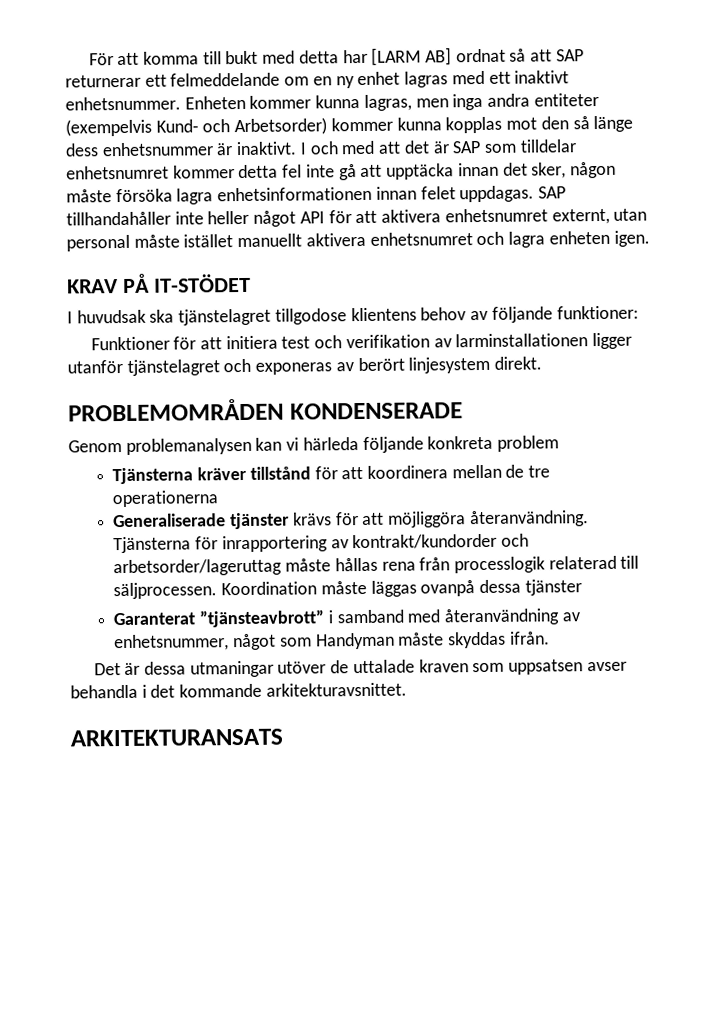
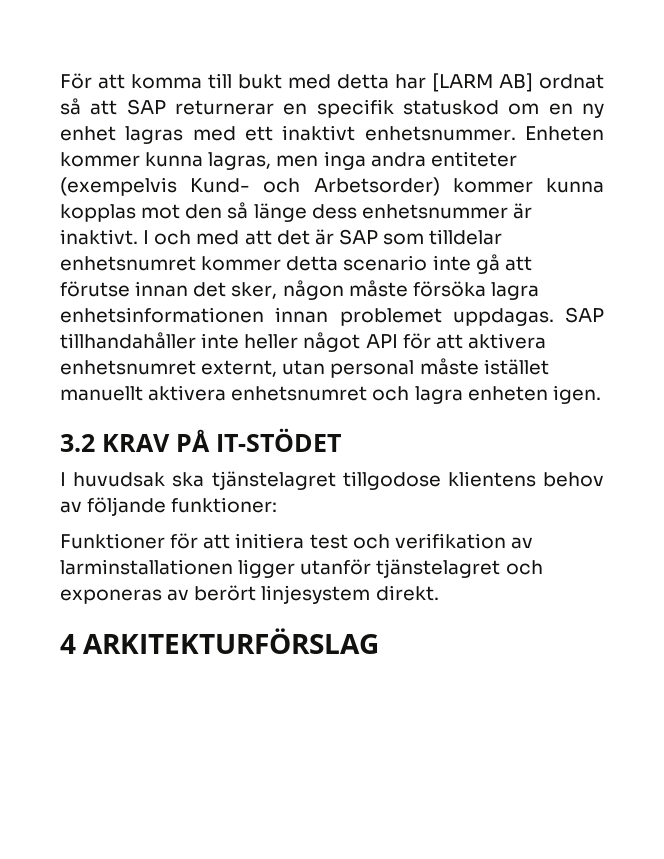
- För att komma till bukt med detta har [LARM AB] ordnat så att SAP returnerar ett felmeddelande om en ny enhet lagras med ett inaktivt enhetsnummer.
+ För att komma till bukt med detta har [LARM AB] ordnat så att SAP returnerar en specifik statuskod om en ny enhet lagras med ett inaktivt enhetsnummer.
- I och med att det är SAP som tilldelar enhetsnumret kommer detta fel inte gå att upptäcka innan det sker, någon måste försöka lagra enhetsinformationen innan felet uppdagas.
+ I och med att det är SAP som tilldelar enhetsnumret kommer detta scenario inte gå att förutse innan det sker, någon måste försöka lagra enhetsinformationen innan problemet uppdagas.
- KRAV PÅ IT-STÖDET
+ 3.2 KRAV PÅ IT-STÖDET
- PROBLEMOMRÅDEN KONDENSERADE
- Genom problemanalysen kan vi härleda följande konkreta problem
- Tjänsterna kräver tillstånd för att koordinera mellan de tre operationerna
- Generaliserade tjänster krävs för att möjliggöra återanvändning. Tjänsterna för inrapportering av kontrakt/kundorder och arbetsorder/lageruttag måste hållas rena från processlogik relaterad till säljprocessen. Koordination måste läggas ovanpå dessa tjänster
- Garanterat ”tjänsteavbrott” i samband med återanvändning av enhetsnummer, något som Handyman måste skyddas ifrån.
- Det är dessa utmaningar utöver de uttalade kraven som uppsatsen avser behandla i det kommande arkitekturavsnittet.
- ARKITEKTURANSATS
+ 4 ARKITEKTURFÖRSLAG

